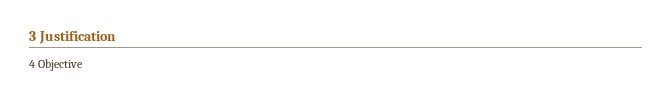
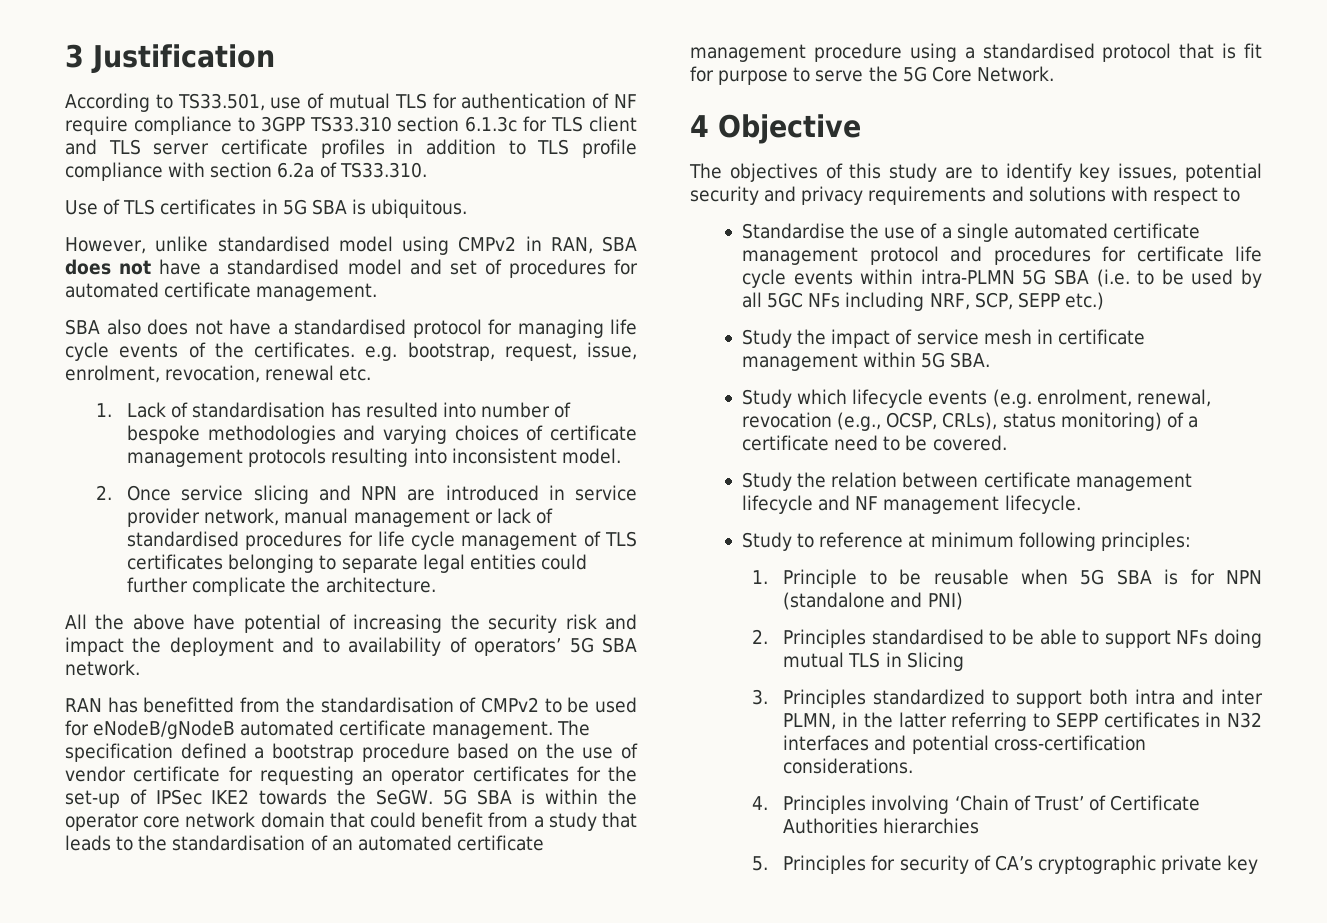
+ According to TS33.501, use of mutual TLS for authentication of NF require compliance to 3GPP TS33.310 section 6.1.3c for TLS client and TLS server certificate profiles in addition to TLS profile compliance with section 6.2a of TS33.310.
+ Use of TLS certificates in 5G SBA is ubiquitous.
+ However, unlike standardised model using CMPv2 in RAN, SBA does not have a standardised model and set of procedures for automated certificate management.
+ SBA also does not have a standardised protocol for managing life cycle events of the certificates. e.g. bootstrap, request, issue, enrolment, revocation, renewal etc.
+ 1. Lack of standardisation has resulted into number of bespoke methodologies and varying choices of certificate management protocols resulting into inconsistent model.
+ 2. Once service slicing and NPN are introduced in service provider network, manual management or lack of standardised procedures for life cycle management of TLS certificates belonging to separate legal entities could further complicate the architecture.
+ All the above have potential of increasing the security risk and impact the deployment and to availability of operators’ 5G SBA network.
+ RAN has benefitted from the standardisation of CMPv2 to be used for eNodeB/gNodeB automated certificate management. The specification defined a bootstrap procedure based on the use of vendor certificate for requesting an operator certificates for the set-up of IPSec IKE2 towards the SeGW. 5G SBA is within the operator core network domain that could benefit from a study that leads to the standardisation of an automated certificate management procedure using a standardised protocol that is fit for purpose to serve the 5G Core Network.
  4 Objective
+ The objectives of this study are to identify key issues, potential security and privacy requirements and solutions with respect to
+ Standardise the use of a single automated certificate management protocol and procedures for certificate life cycle events within intra-PLMN 5G SBA (i.e. to be used by all 5GC NFs including NRF, SCP, SEPP etc.)
+ Study the impact of service mesh in certificate management within 5G SBA.
+ Study which lifecycle events (e.g. enrolment, renewal, revocation (e.g., OCSP, CRLs), status monitoring) of a certificate need to be covered.
+ Study the relation between certificate management lifecycle and NF management lifecycle.
+ Study to reference at minimum following principles:
+ 1. Principle to be reusable when 5G SBA is for NPN (standalone and PNI)
+ 2. Principles standardised to be able to support NFs doing mutual TLS in Slicing
+ 3. Principles standardized to support both intra and inter PLMN, in the latter referring to SEPP certificates in N32 interfaces and potential cross-certification considerations.
+ 4. Principles involving ‘Chain of Trust’ of Certificate Authorities hierarchies
+ 5. Principles for security of CA’s cryptographic private key

